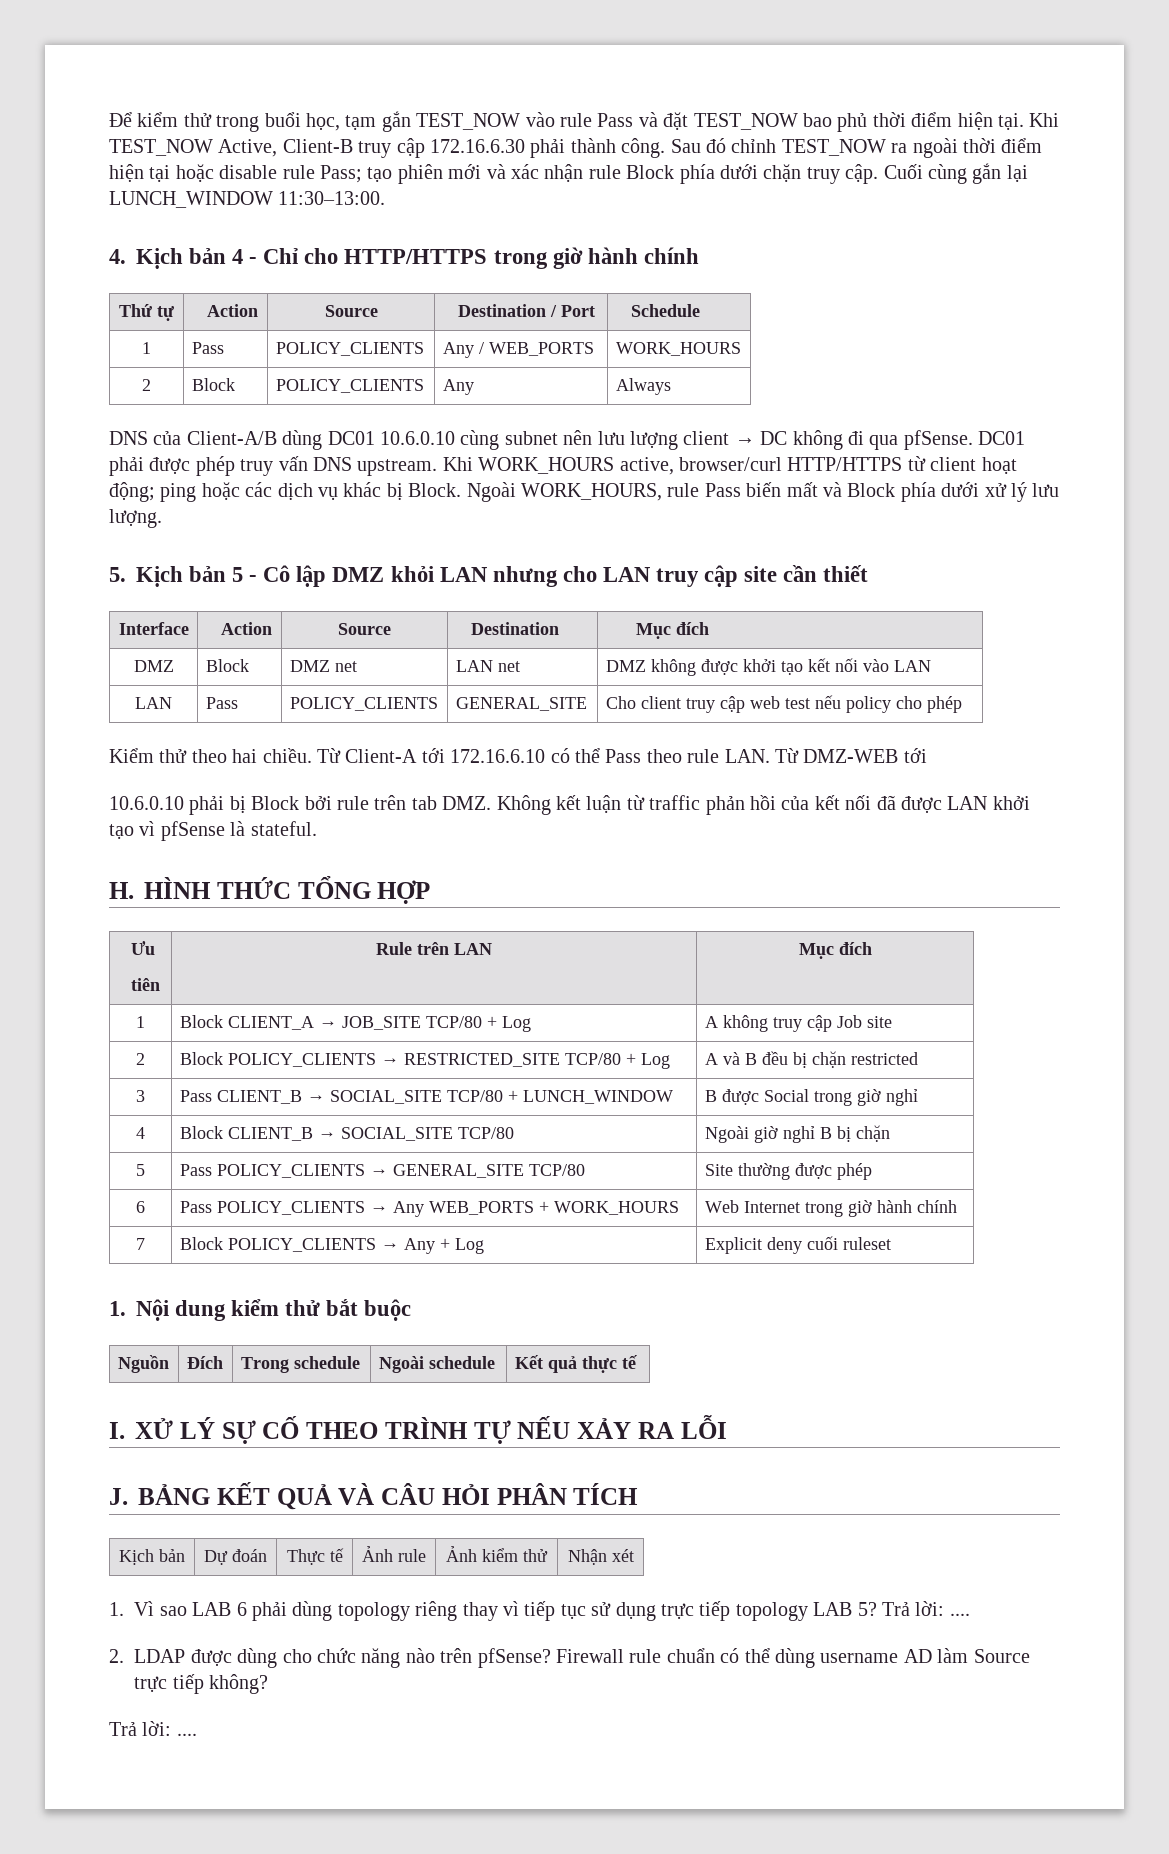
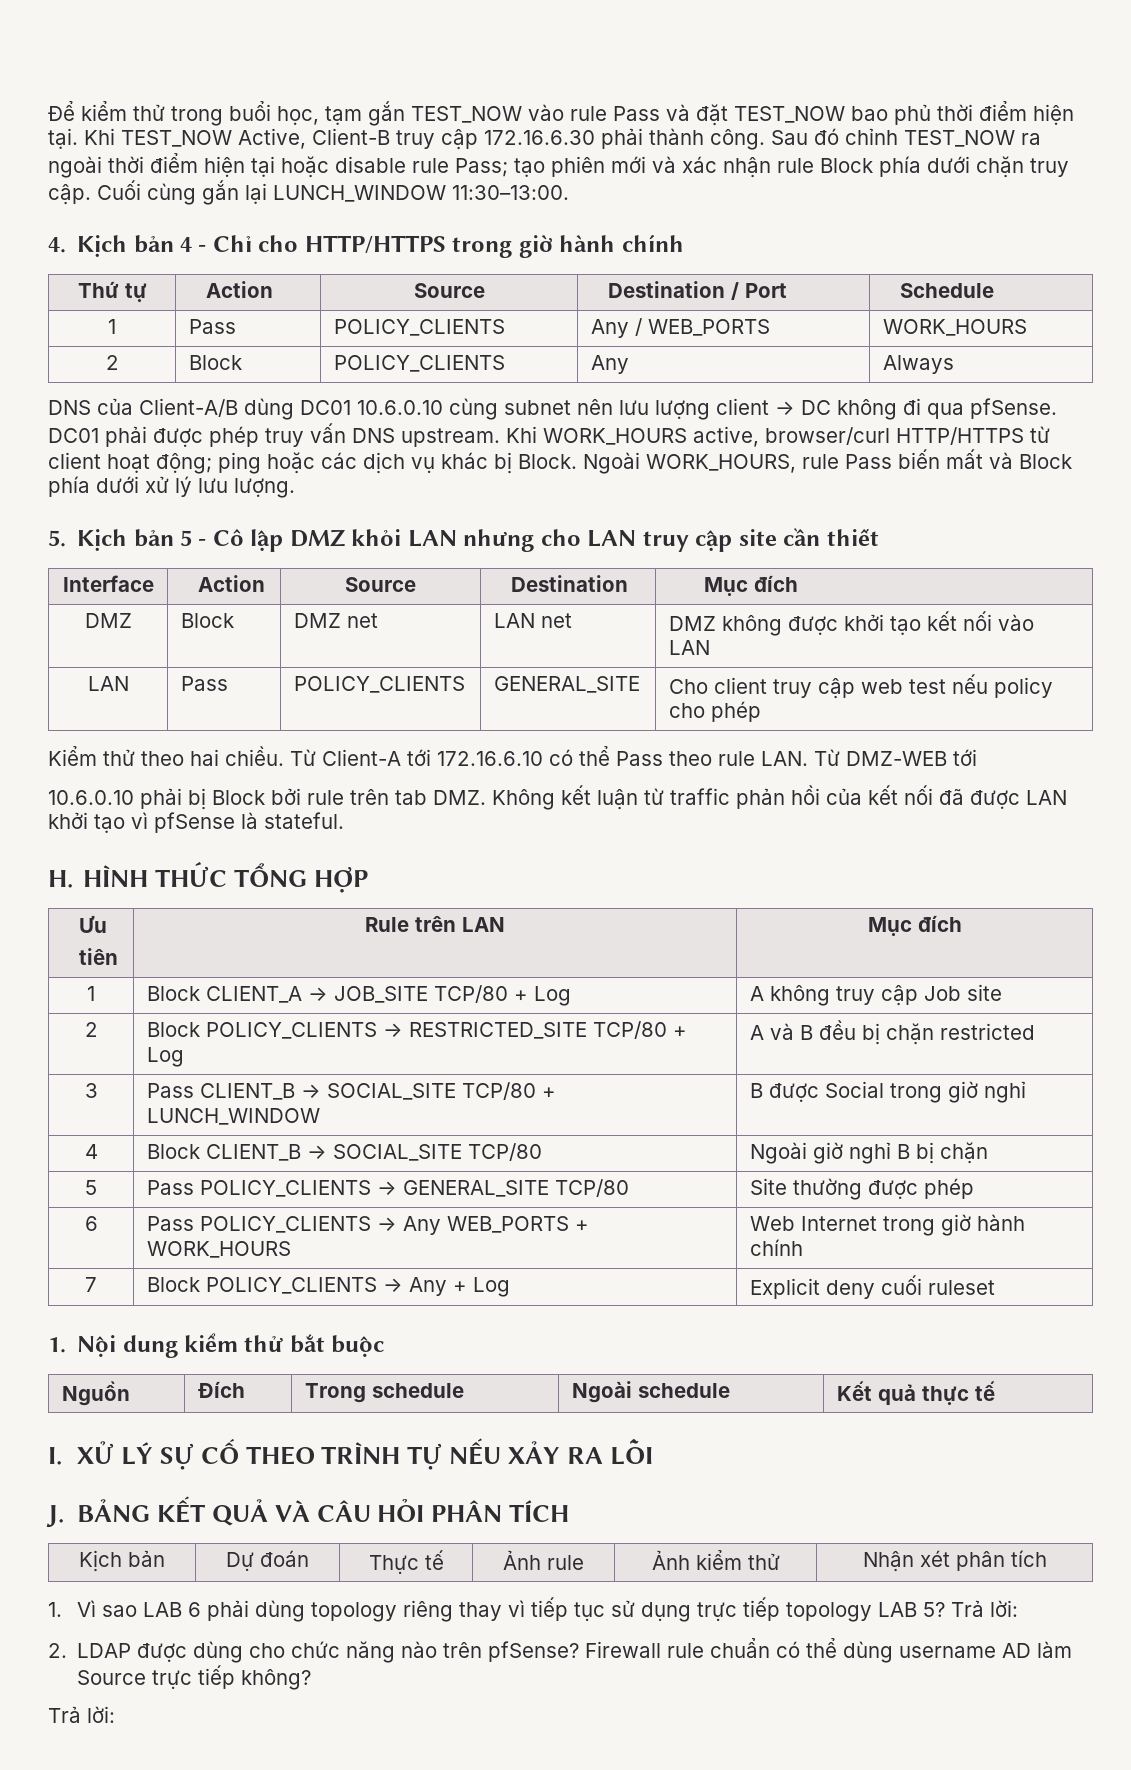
- Kịch bản | Dự đoán | Thực tế | Ảnh rule | Ảnh kiểm thử | Nhận xét
+ Kịch bản | Dự đoán | Thực tế | Ảnh rule | Ảnh kiểm thử | Nhận xét phân tích
- 1. Vì sao LAB 6 phải dùng topology riêng thay vì tiếp tục sử dụng trực tiếp topology LAB 5? Trả lời: ....
+ 1. Vì sao LAB 6 phải dùng topology riêng thay vì tiếp tục sử dụng trực tiếp topology LAB 5? Trả lời:
  Firewall rule chuẩn có thể dùng username AD làm Source trực tiếp không?
- Trả lời: ....
+ Trả lời:

